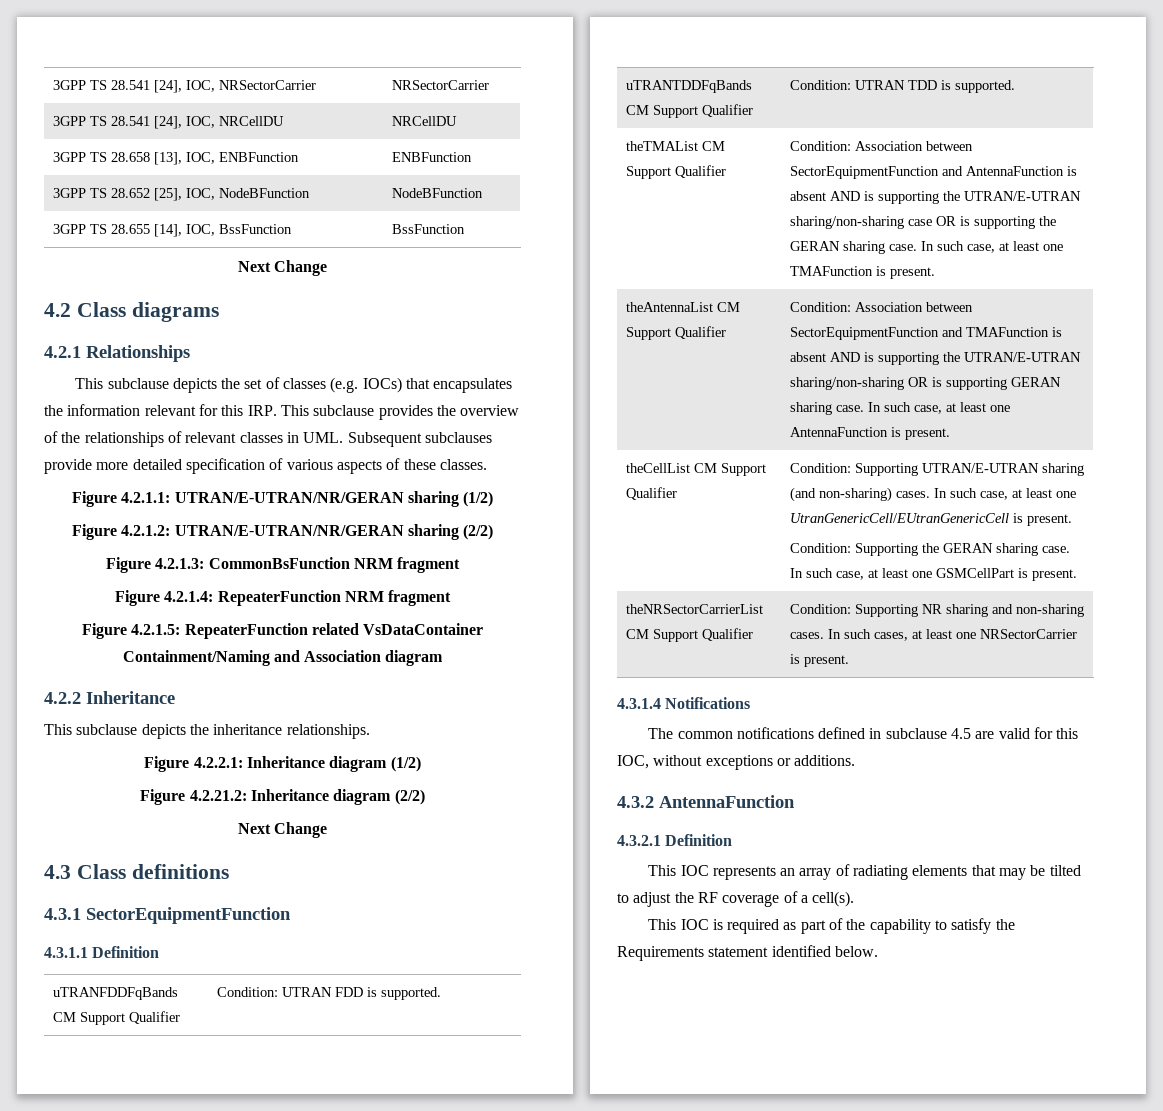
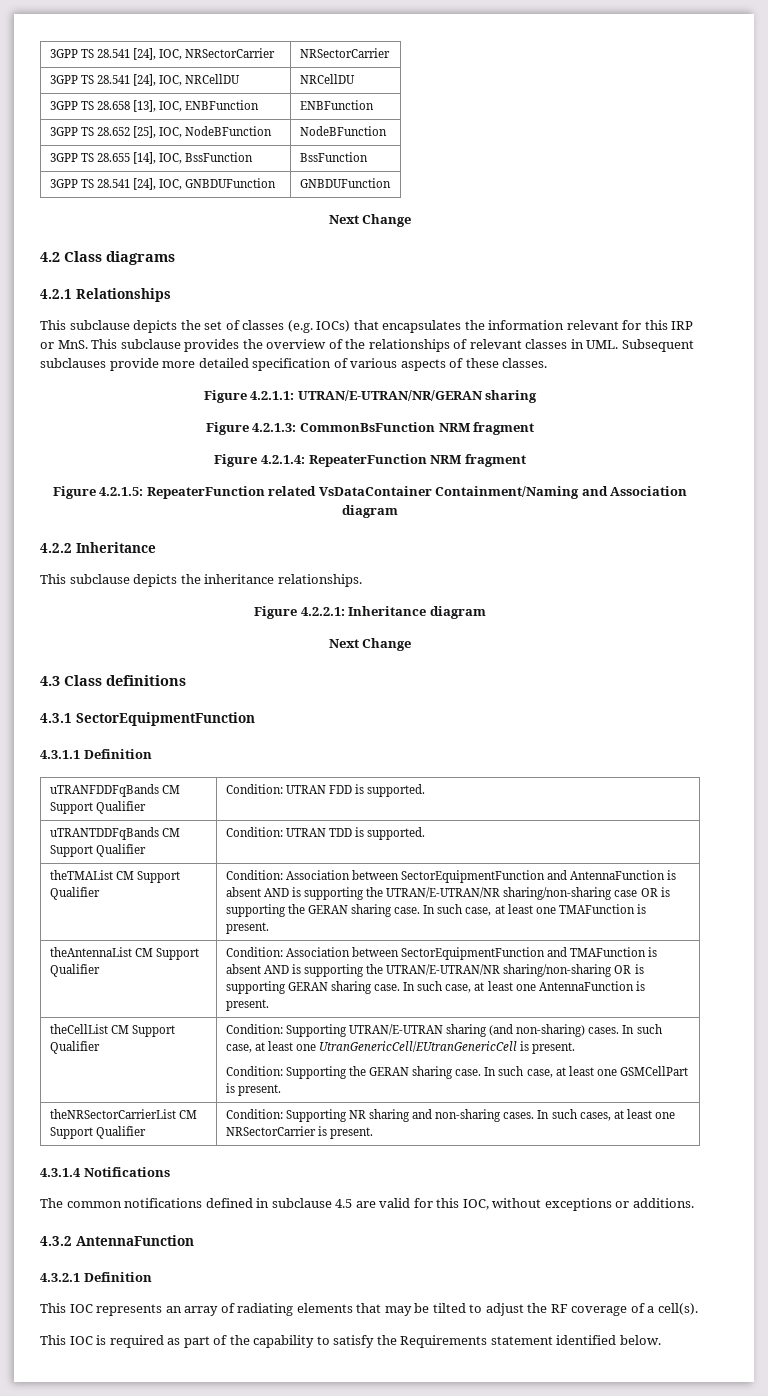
+ 3GPP TS 28.541 [24], IOC, GNBDUFunction | GNBDUFunction
- This subclause depicts the set of classes (e.g. IOCs) that encapsulates the information relevant for this IRP. This subclause provides the overview of the relationships of relevant classes in UML. Subsequent subclauses provide more detailed specification of various aspects of these classes.
+ This subclause depicts the set of classes (e.g. IOCs) that encapsulates the information relevant for this IRP or MnS. This subclause provides the overview of the relationships of relevant classes in UML. Subsequent subclauses provide more detailed specification of various aspects of these classes.
- Figure 4.2.1.1: UTRAN/E-UTRAN/NR/GERAN sharing (1/2)
- Figure 4.2.1.2: UTRAN/E-UTRAN/NR/GERAN sharing (2/2)
+ Figure 4.2.1.1: UTRAN/E-UTRAN/NR/GERAN sharing
- Figure 4.2.2.1: Inheritance diagram (1/2)
- Figure 4.2.21.2: Inheritance diagram (2/2)
+ Figure 4.2.2.1: Inheritance diagram
- theTMAList CM Support Qualifier | Condition: Association between SectorEquipmentFunction and AntennaFunction is absent AND is supporting the UTRAN/E-UTRAN sharing/non-sharing case OR is supporting the GERAN sharing case. In such case, at least one TMAFunction is present.
+ theTMAList CM Support Qualifier | Condition: Association between SectorEquipmentFunction and AntennaFunction is absent AND is supporting the UTRAN/E-UTRAN/NR sharing/non-sharing case OR is supporting the GERAN sharing case. In such case, at least one TMAFunction is present.
- theAntennaList CM Support Qualifier | Condition: Association between SectorEquipmentFunction and TMAFunction is absent AND is supporting the UTRAN/E-UTRAN sharing/non-sharing OR is supporting GERAN sharing case. In such case, at least one AntennaFunction is present.
+ theAntennaList CM Support Qualifier | Condition: Association between SectorEquipmentFunction and TMAFunction is absent AND is supporting the UTRAN/E-UTRAN/NR sharing/non-sharing OR is supporting GERAN sharing case. In such case, at least one AntennaFunction is present.

